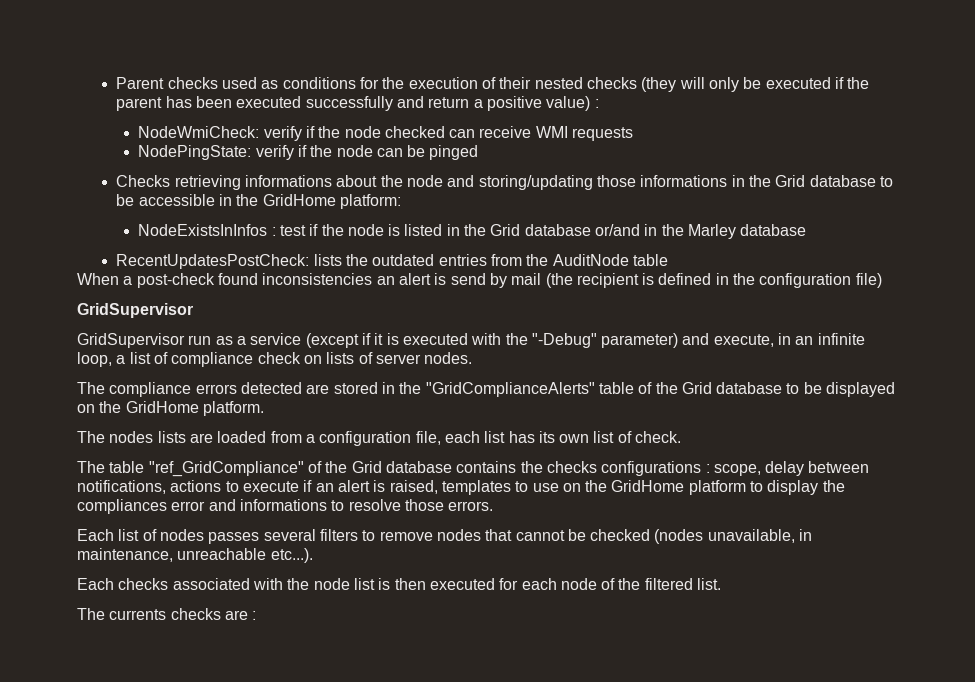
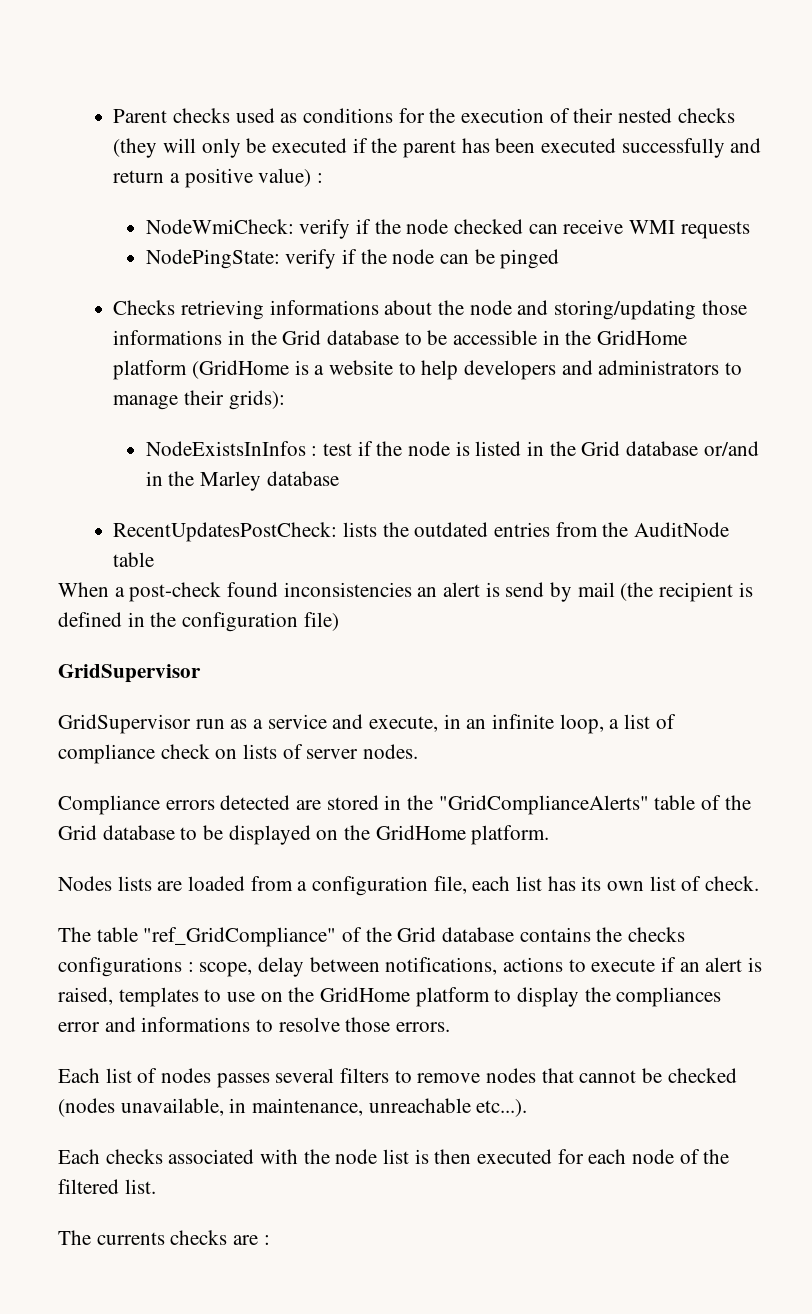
- Checks retrieving informations about the node and storing/updating those informations in the Grid database to be accessible in the GridHome platform:
+ Checks retrieving informations about the node and storing/updating those informations in the Grid database to be accessible in the GridHome platform (GridHome is a website to help developers and administrators to manage their grids):
- GridSupervisor run as a service (except if it is executed with the "-Debug" parameter) and execute, in an infinite loop, a list of compliance check on lists of server nodes.
+ GridSupervisor run as a service and execute, in an infinite loop, a list of compliance check on lists of server nodes.
- The compliance errors detected are stored in the "GridComplianceAlerts" table of the Grid database to be displayed on the GridHome platform.
+ Compliance errors detected are stored in the "GridComplianceAlerts" table of the Grid database to be displayed on the GridHome platform.
- The nodes lists are loaded from a configuration file, each list has its own list of check.
+ Nodes lists are loaded from a configuration file, each list has its own list of check.

